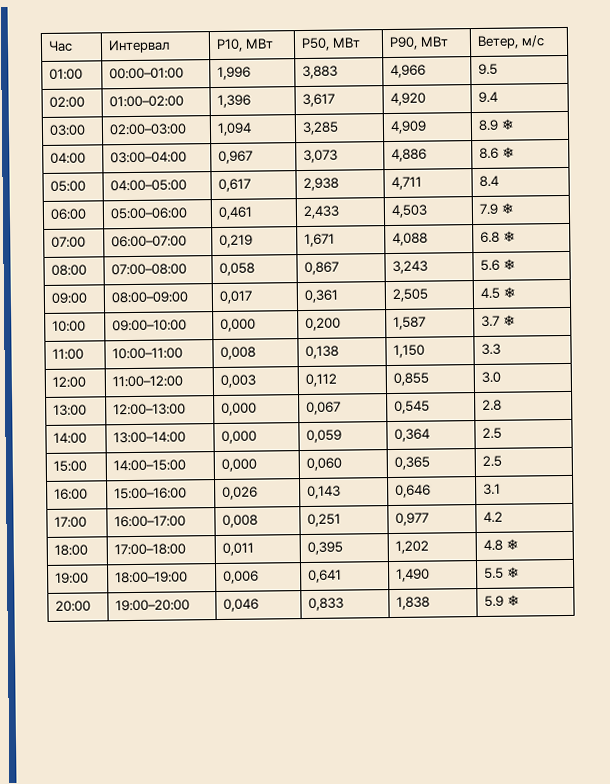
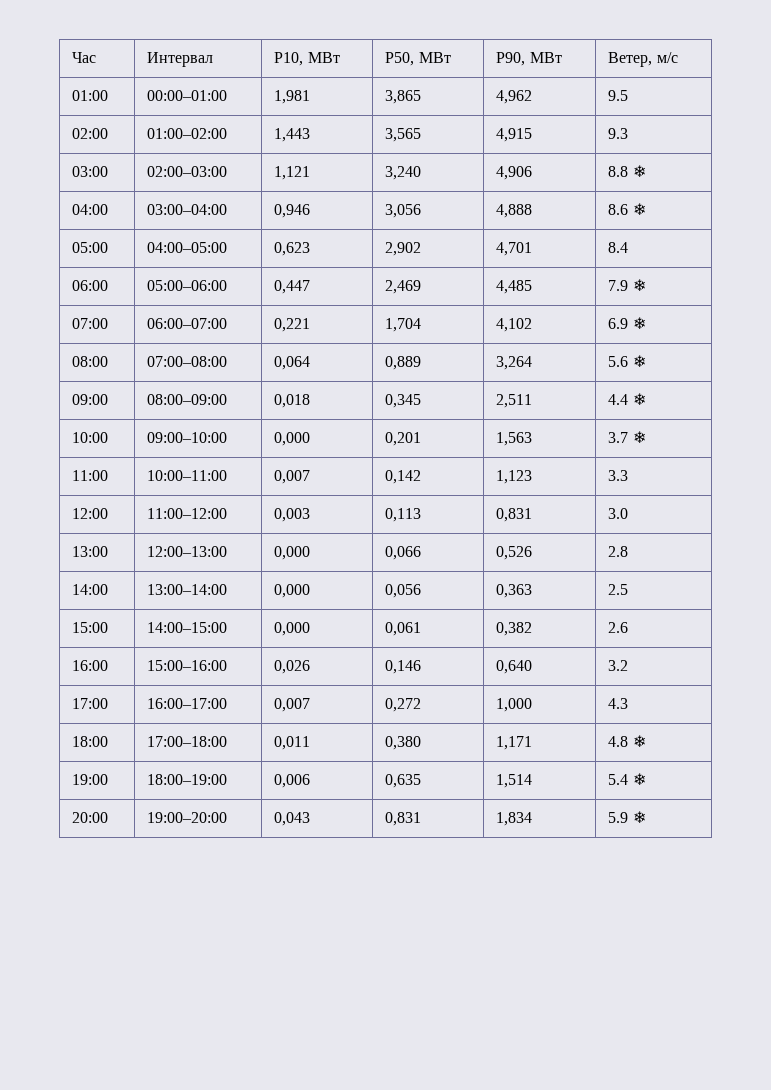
- 01:00 | 00:00–01:00 | 1,996 | 3,883 | 4,966 | 9.5
+ 01:00 | 00:00–01:00 | 1,981 | 3,865 | 4,962 | 9.5
- 02:00 | 01:00–02:00 | 1,396 | 3,617 | 4,920 | 9.4
- 03:00 | 02:00–03:00 | 1,094 | 3,285 | 4,909 | 8.9 ❄
+ 02:00 | 01:00–02:00 | 1,443 | 3,565 | 4,915 | 9.3
+ 03:00 | 02:00–03:00 | 1,121 | 3,240 | 4,906 | 8.8 ❄
- 04:00 | 03:00–04:00 | 0,967 | 3,073 | 4,886 | 8.6 ❄
+ 04:00 | 03:00–04:00 | 0,946 | 3,056 | 4,888 | 8.6 ❄
- 05:00 | 04:00–05:00 | 0,617 | 2,938 | 4,711 | 8.4
+ 05:00 | 04:00–05:00 | 0,623 | 2,902 | 4,701 | 8.4
- 06:00 | 05:00–06:00 | 0,461 | 2,433 | 4,503 | 7.9 ❄
+ 06:00 | 05:00–06:00 | 0,447 | 2,469 | 4,485 | 7.9 ❄
- 07:00 | 06:00–07:00 | 0,219 | 1,671 | 4,088 | 6.8 ❄
+ 07:00 | 06:00–07:00 | 0,221 | 1,704 | 4,102 | 6.9 ❄
- 08:00 | 07:00–08:00 | 0,058 | 0,867 | 3,243 | 5.6 ❄
+ 08:00 | 07:00–08:00 | 0,064 | 0,889 | 3,264 | 5.6 ❄
- 09:00 | 08:00–09:00 | 0,017 | 0,361 | 2,505 | 4.5 ❄
+ 09:00 | 08:00–09:00 | 0,018 | 0,345 | 2,511 | 4.4 ❄
- 10:00 | 09:00–10:00 | 0,000 | 0,200 | 1,587 | 3.7 ❄
+ 10:00 | 09:00–10:00 | 0,000 | 0,201 | 1,563 | 3.7 ❄
- 11:00 | 10:00–11:00 | 0,008 | 0,138 | 1,150 | 3.3
+ 11:00 | 10:00–11:00 | 0,007 | 0,142 | 1,123 | 3.3
- 12:00 | 11:00–12:00 | 0,003 | 0,112 | 0,855 | 3.0
+ 12:00 | 11:00–12:00 | 0,003 | 0,113 | 0,831 | 3.0
- 13:00 | 12:00–13:00 | 0,000 | 0,067 | 0,545 | 2.8
+ 13:00 | 12:00–13:00 | 0,000 | 0,066 | 0,526 | 2.8
- 14:00 | 13:00–14:00 | 0,000 | 0,059 | 0,364 | 2.5
+ 14:00 | 13:00–14:00 | 0,000 | 0,056 | 0,363 | 2.5
- 15:00 | 14:00–15:00 | 0,000 | 0,060 | 0,365 | 2.5
+ 15:00 | 14:00–15:00 | 0,000 | 0,061 | 0,382 | 2.6
- 16:00 | 15:00–16:00 | 0,026 | 0,143 | 0,646 | 3.1
+ 16:00 | 15:00–16:00 | 0,026 | 0,146 | 0,640 | 3.2
- 17:00 | 16:00–17:00 | 0,008 | 0,251 | 0,977 | 4.2
+ 17:00 | 16:00–17:00 | 0,007 | 0,272 | 1,000 | 4.3
- 18:00 | 17:00–18:00 | 0,011 | 0,395 | 1,202 | 4.8 ❄
+ 18:00 | 17:00–18:00 | 0,011 | 0,380 | 1,171 | 4.8 ❄
- 19:00 | 18:00–19:00 | 0,006 | 0,641 | 1,490 | 5.5 ❄
+ 19:00 | 18:00–19:00 | 0,006 | 0,635 | 1,514 | 5.4 ❄
- 20:00 | 19:00–20:00 | 0,046 | 0,833 | 1,838 | 5.9 ❄
+ 20:00 | 19:00–20:00 | 0,043 | 0,831 | 1,834 | 5.9 ❄

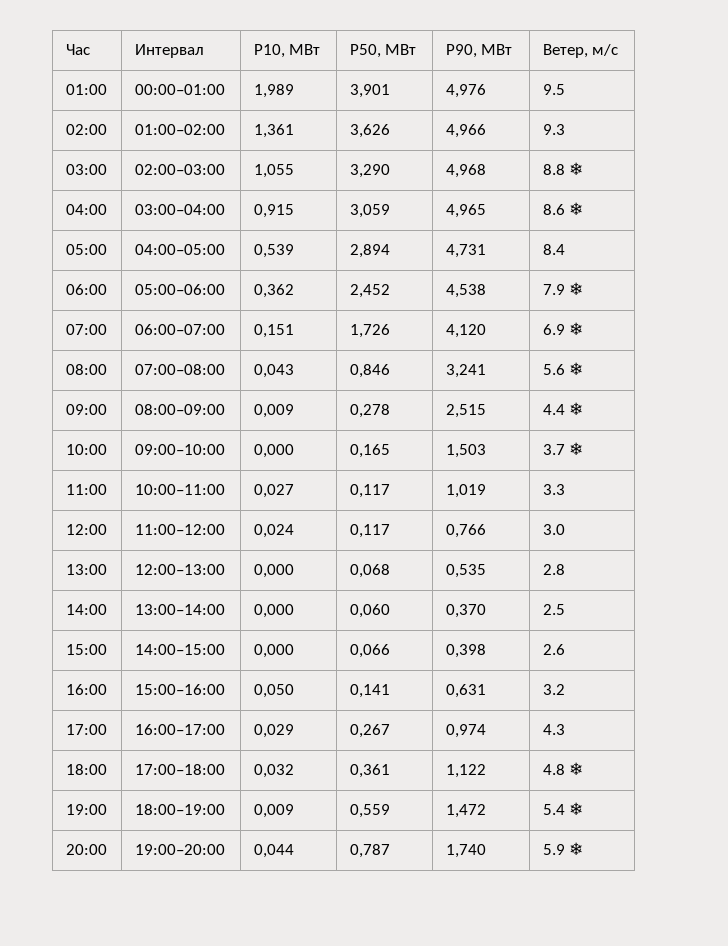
- 01:00 | 00:00–01:00 | 1,981 | 3,865 | 4,962 | 9.5
+ 01:00 | 00:00–01:00 | 1,989 | 3,901 | 4,976 | 9.5
- 02:00 | 01:00–02:00 | 1,443 | 3,565 | 4,915 | 9.3
+ 02:00 | 01:00–02:00 | 1,361 | 3,626 | 4,966 | 9.3
- 03:00 | 02:00–03:00 | 1,121 | 3,240 | 4,906 | 8.8 ❄
+ 03:00 | 02:00–03:00 | 1,055 | 3,290 | 4,968 | 8.8 ❄
- 04:00 | 03:00–04:00 | 0,946 | 3,056 | 4,888 | 8.6 ❄
+ 04:00 | 03:00–04:00 | 0,915 | 3,059 | 4,965 | 8.6 ❄
- 05:00 | 04:00–05:00 | 0,623 | 2,902 | 4,701 | 8.4
+ 05:00 | 04:00–05:00 | 0,539 | 2,894 | 4,731 | 8.4
- 06:00 | 05:00–06:00 | 0,447 | 2,469 | 4,485 | 7.9 ❄
+ 06:00 | 05:00–06:00 | 0,362 | 2,452 | 4,538 | 7.9 ❄
- 07:00 | 06:00–07:00 | 0,221 | 1,704 | 4,102 | 6.9 ❄
+ 07:00 | 06:00–07:00 | 0,151 | 1,726 | 4,120 | 6.9 ❄
- 08:00 | 07:00–08:00 | 0,064 | 0,889 | 3,264 | 5.6 ❄
+ 08:00 | 07:00–08:00 | 0,043 | 0,846 | 3,241 | 5.6 ❄
- 09:00 | 08:00–09:00 | 0,018 | 0,345 | 2,511 | 4.4 ❄
+ 09:00 | 08:00–09:00 | 0,009 | 0,278 | 2,515 | 4.4 ❄
- 10:00 | 09:00–10:00 | 0,000 | 0,201 | 1,563 | 3.7 ❄
+ 10:00 | 09:00–10:00 | 0,000 | 0,165 | 1,503 | 3.7 ❄
- 11:00 | 10:00–11:00 | 0,007 | 0,142 | 1,123 | 3.3
+ 11:00 | 10:00–11:00 | 0,027 | 0,117 | 1,019 | 3.3
- 12:00 | 11:00–12:00 | 0,003 | 0,113 | 0,831 | 3.0
+ 12:00 | 11:00–12:00 | 0,024 | 0,117 | 0,766 | 3.0
- 13:00 | 12:00–13:00 | 0,000 | 0,066 | 0,526 | 2.8
+ 13:00 | 12:00–13:00 | 0,000 | 0,068 | 0,535 | 2.8
- 14:00 | 13:00–14:00 | 0,000 | 0,056 | 0,363 | 2.5
+ 14:00 | 13:00–14:00 | 0,000 | 0,060 | 0,370 | 2.5
- 15:00 | 14:00–15:00 | 0,000 | 0,061 | 0,382 | 2.6
+ 15:00 | 14:00–15:00 | 0,000 | 0,066 | 0,398 | 2.6
- 16:00 | 15:00–16:00 | 0,026 | 0,146 | 0,640 | 3.2
+ 16:00 | 15:00–16:00 | 0,050 | 0,141 | 0,631 | 3.2
- 17:00 | 16:00–17:00 | 0,007 | 0,272 | 1,000 | 4.3
+ 17:00 | 16:00–17:00 | 0,029 | 0,267 | 0,974 | 4.3
- 18:00 | 17:00–18:00 | 0,011 | 0,380 | 1,171 | 4.8 ❄
+ 18:00 | 17:00–18:00 | 0,032 | 0,361 | 1,122 | 4.8 ❄
- 19:00 | 18:00–19:00 | 0,006 | 0,635 | 1,514 | 5.4 ❄
+ 19:00 | 18:00–19:00 | 0,009 | 0,559 | 1,472 | 5.4 ❄
- 20:00 | 19:00–20:00 | 0,043 | 0,831 | 1,834 | 5.9 ❄
+ 20:00 | 19:00–20:00 | 0,044 | 0,787 | 1,740 | 5.9 ❄

